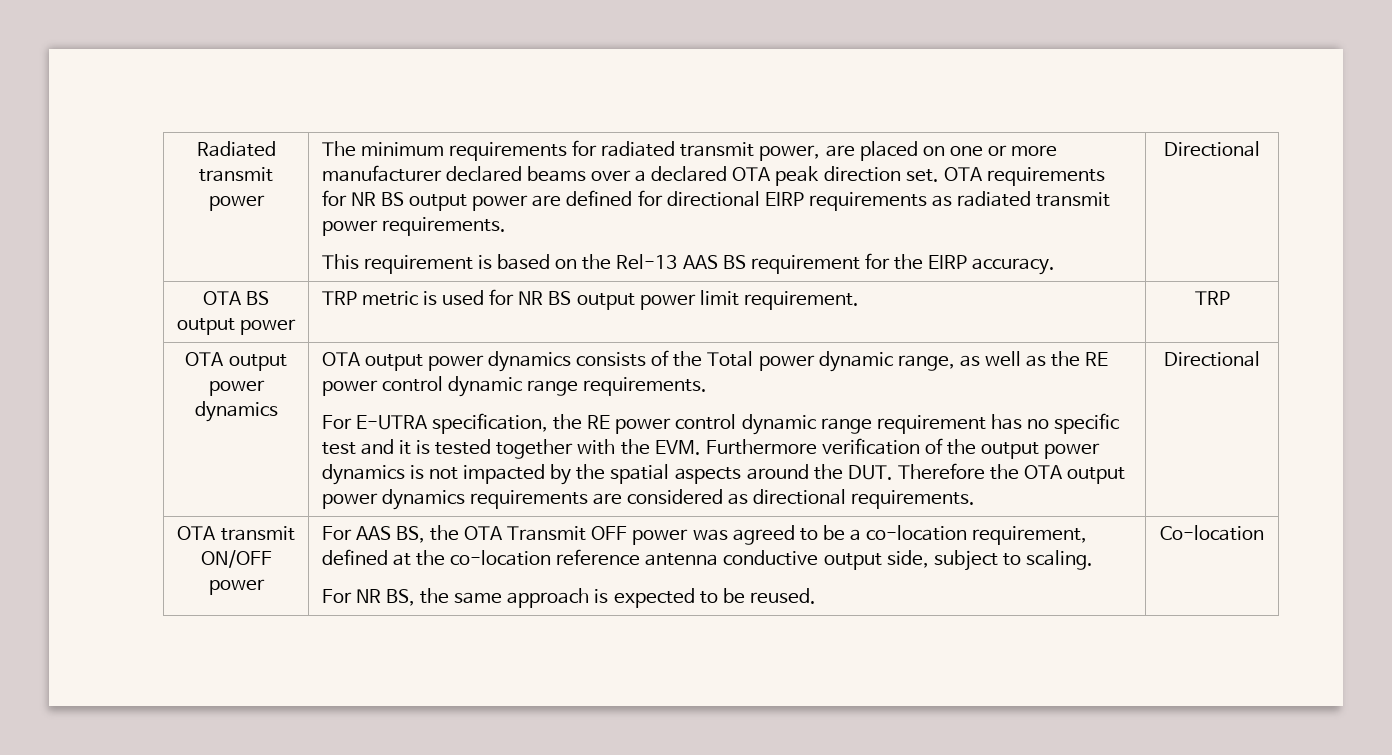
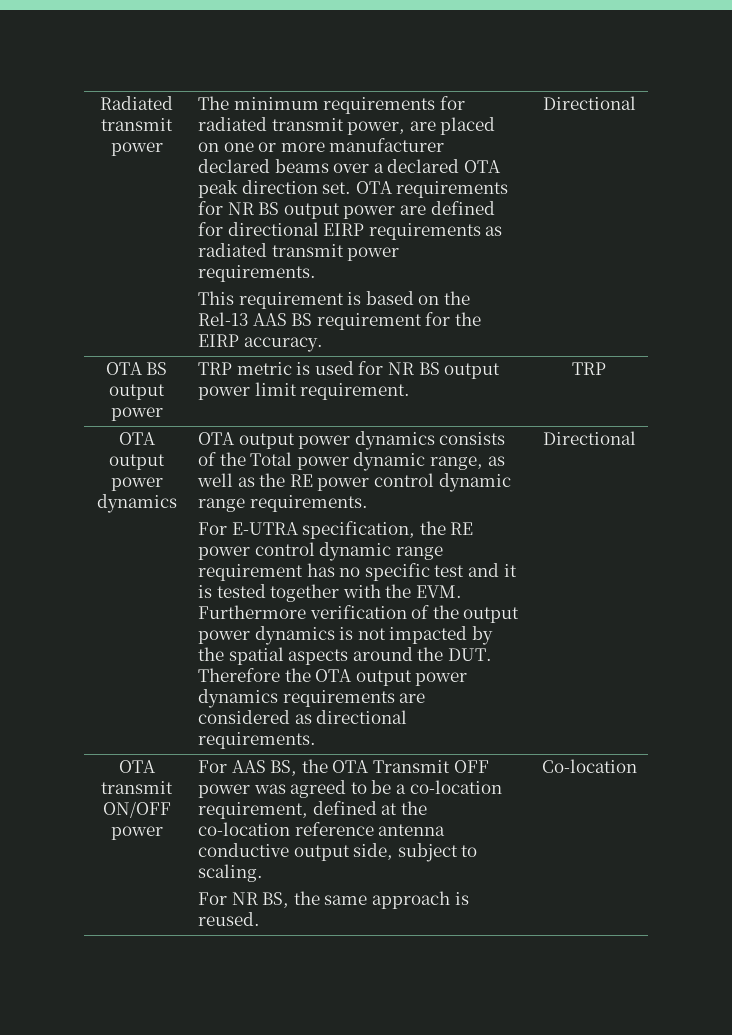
- For NR BS, the same approach is expected to be reused.
+ For NR BS, the same approach is reused.

